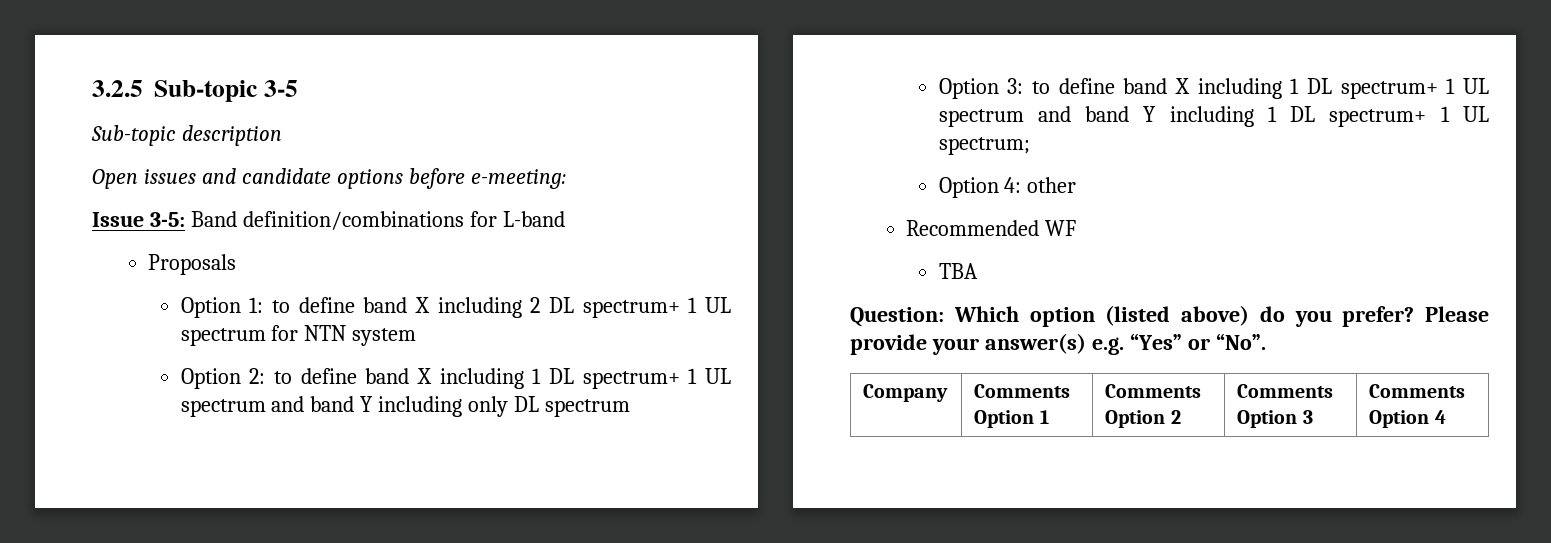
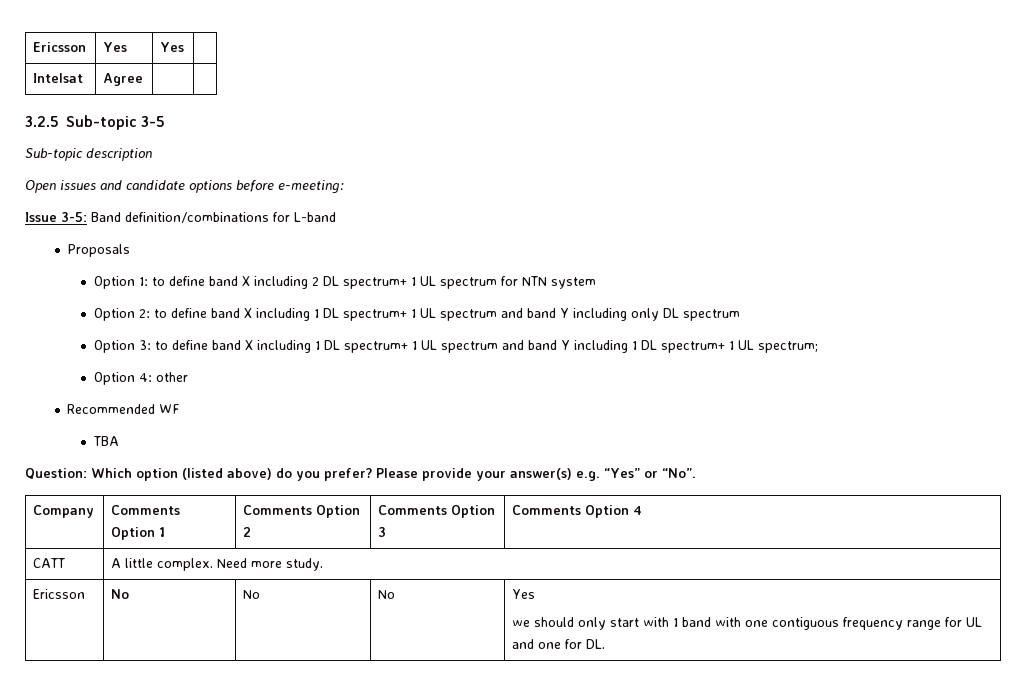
+ Ericsson | Yes | Yes |
+ Intelsat | Agree | |
+ CATT | A little complex. Need more study.
+ Ericsson | No | No | No | Yes
+ we should only start with 1 band with one contiguous frequency range for UL and one for DL.

